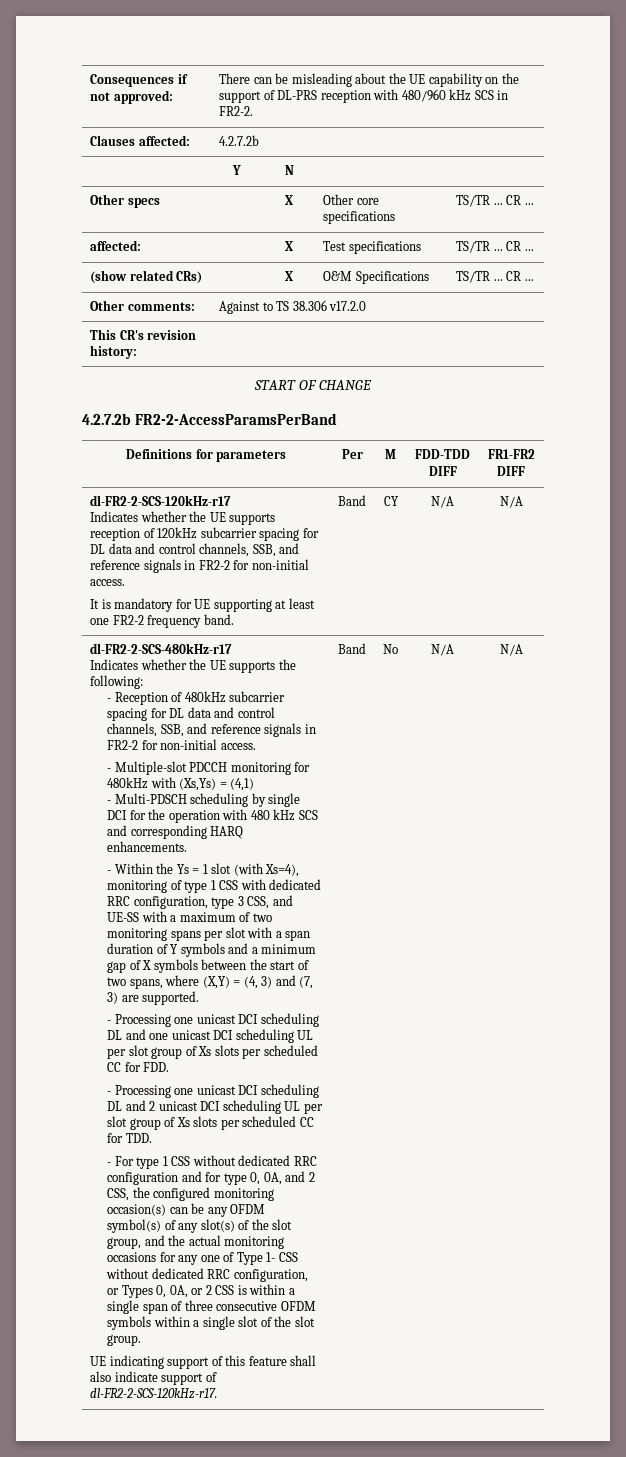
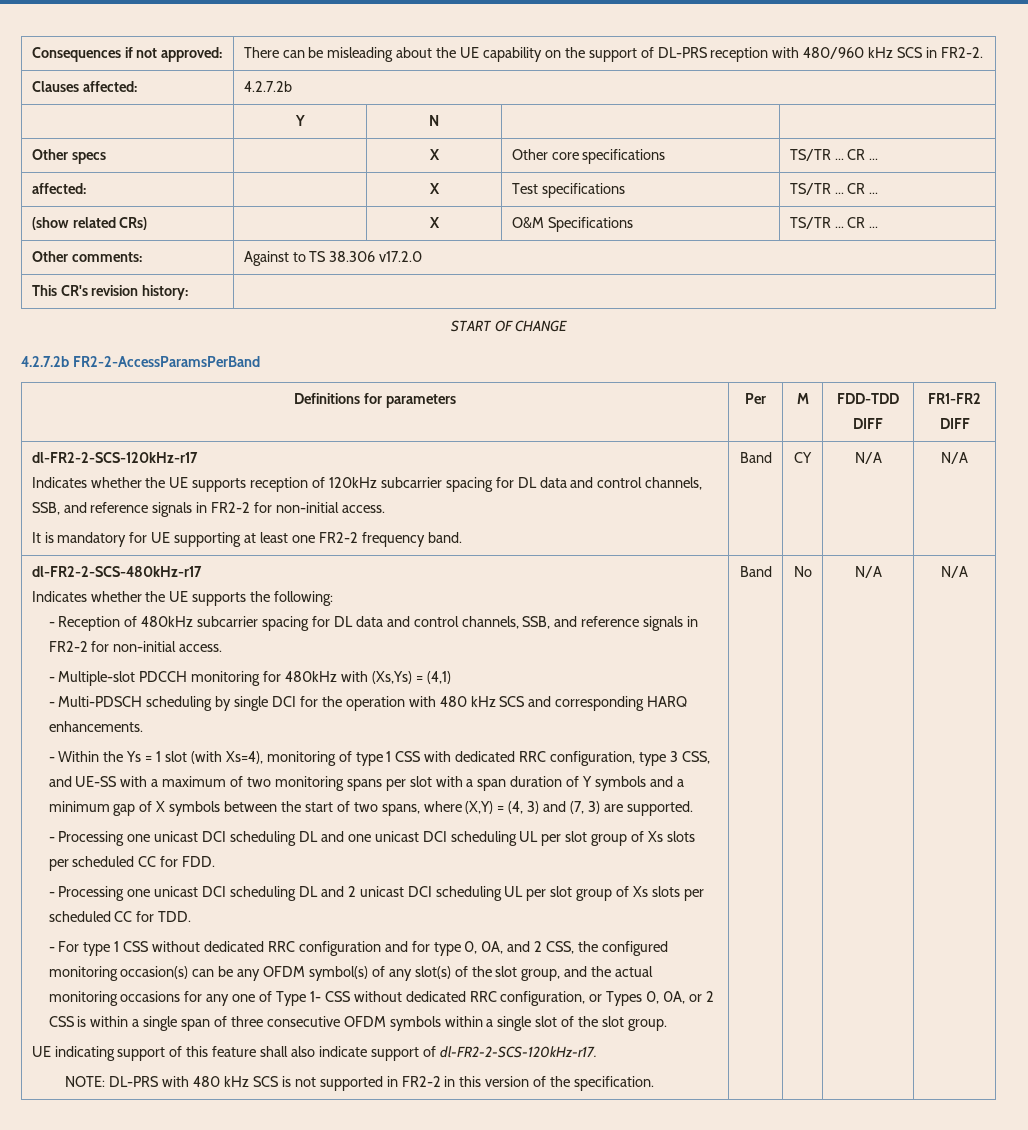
+ NOTE: DL-PRS with 480 kHz SCS is not supported in FR2-2 in this version of the specification.

